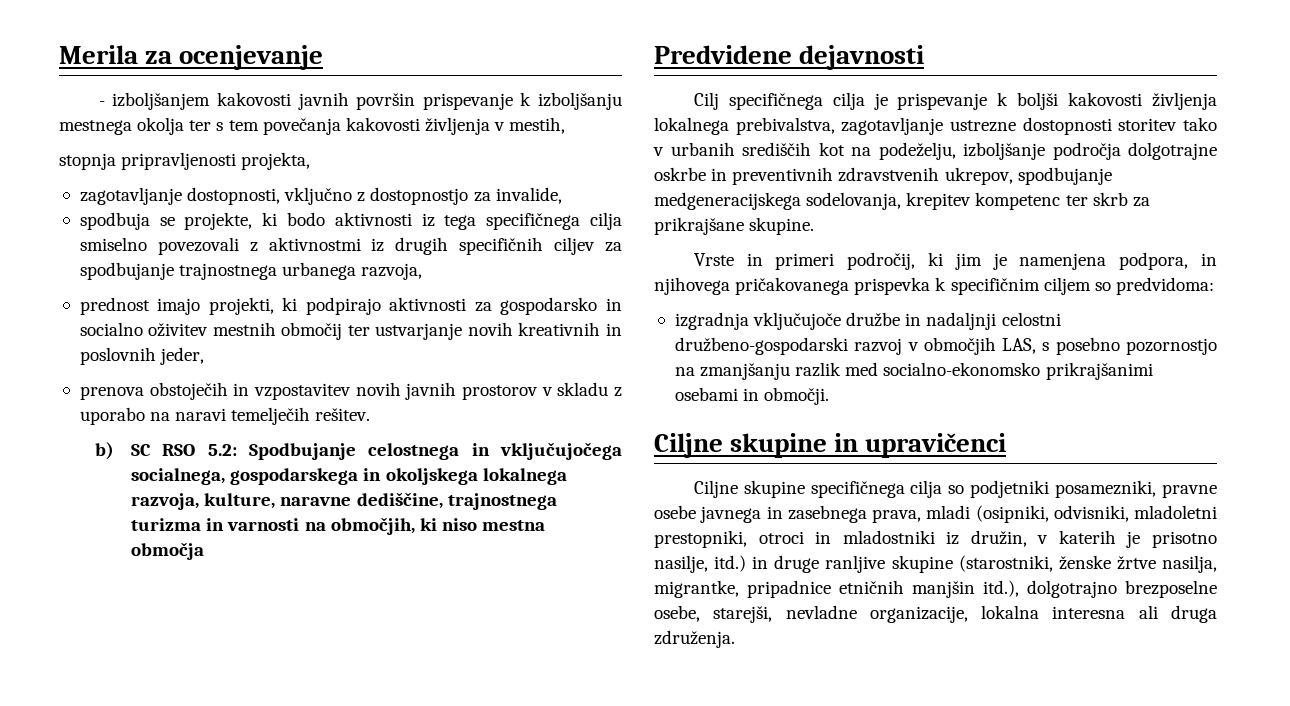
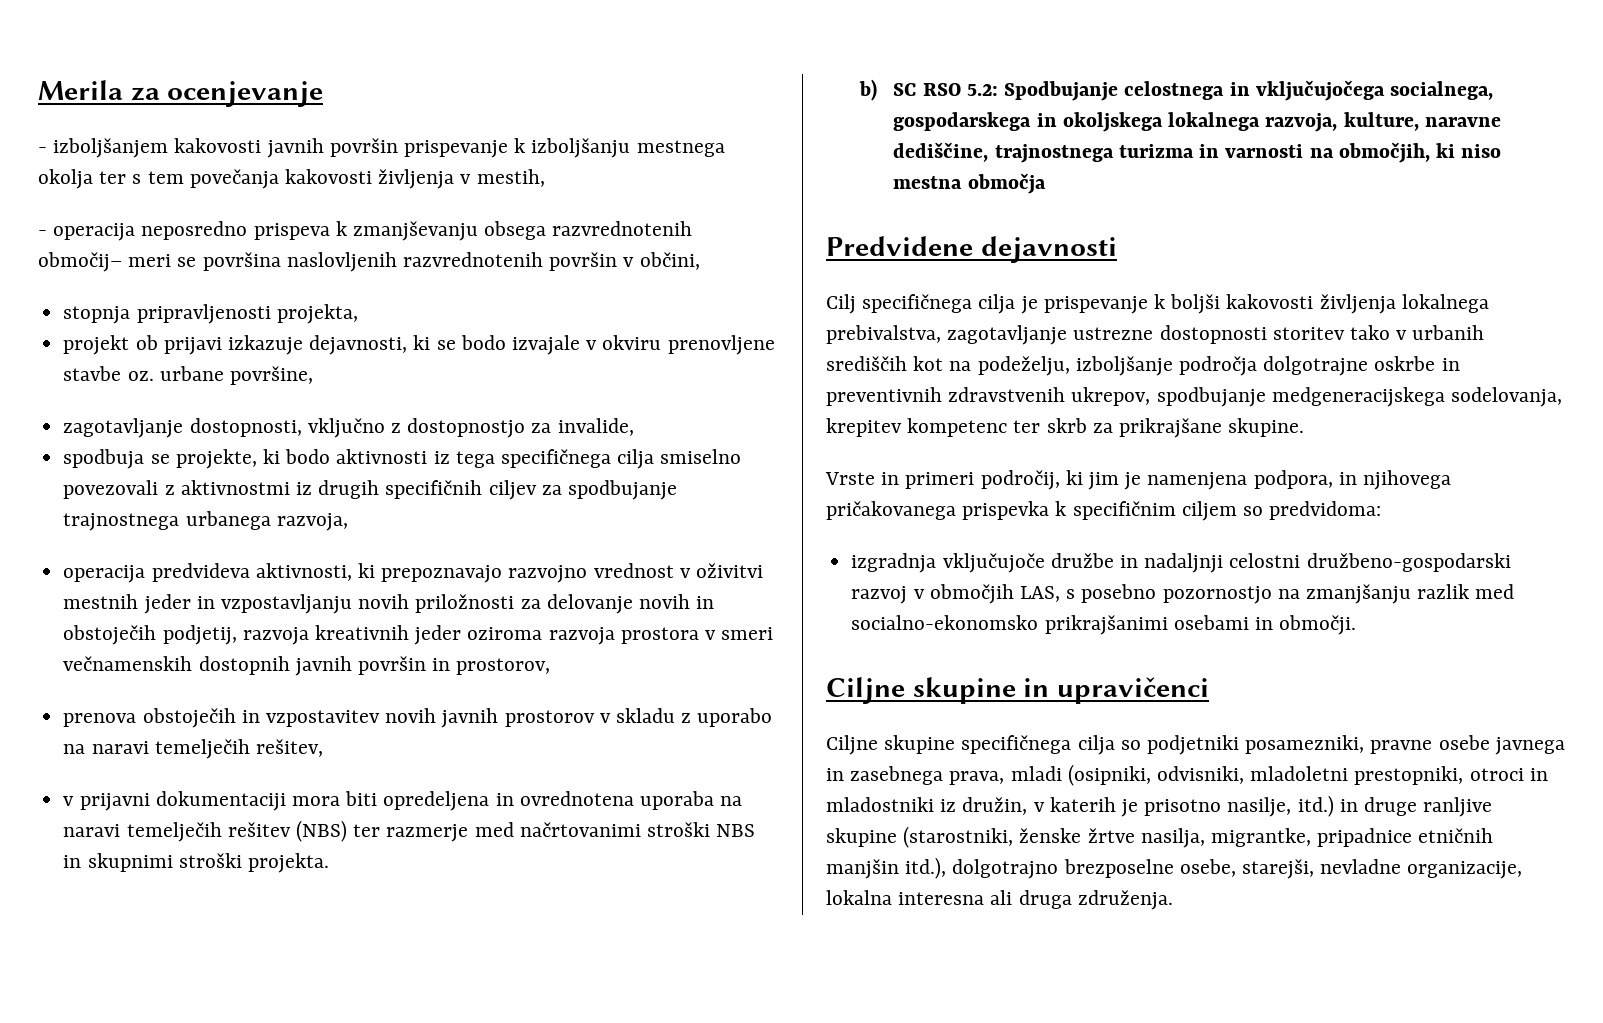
+ - operacija neposredno prispeva k zmanjševanju obsega razvrednotenih območij– meri se površina naslovljenih razvrednotenih površin v občini,
  stopnja pripravljenosti projekta,
+ projekt ob prijavi izkazuje dejavnosti, ki se bodo izvajale v okviru prenovljene stavbe oz. urbane površine,
- prednost imajo projekti, ki podpirajo aktivnosti za gospodarsko in socialno oživitev mestnih območij ter ustvarjanje novih kreativnih in poslovnih jeder,
+ operacija predvideva aktivnosti, ki prepoznavajo razvojno vrednost v oživitvi mestnih jeder in vzpostavljanju novih priložnosti za delovanje novih in obstoječih podjetij, razvoja kreativnih jeder oziroma razvoja prostora v smeri večnamenskih dostopnih javnih površin in prostorov,
- prenova obstoječih in vzpostavitev novih javnih prostorov v skladu z uporabo na naravi temelječih rešitev.
+ prenova obstoječih in vzpostavitev novih javnih prostorov v skladu z uporabo na naravi temelječih rešitev,
+ v prijavni dokumentaciji mora biti opredeljena in ovrednotena uporaba na naravi temelječih rešitev (NBS) ter razmerje med načrtovanimi stroški NBS in skupnimi stroški projekta.

